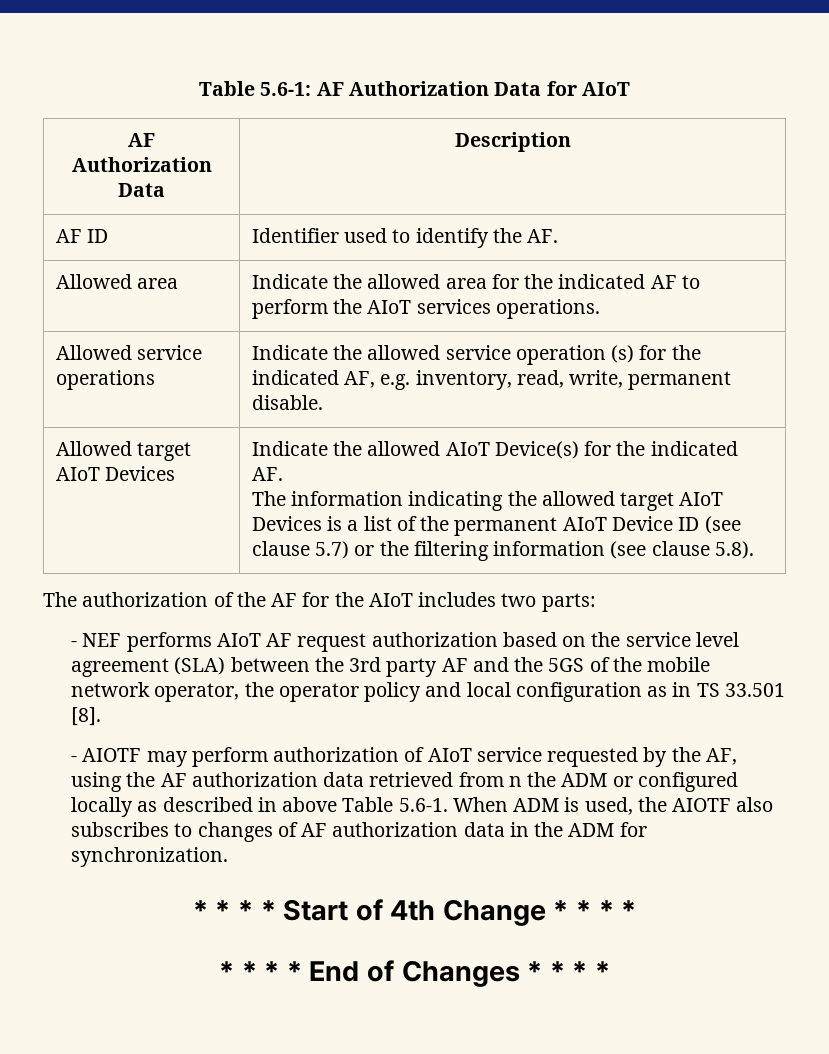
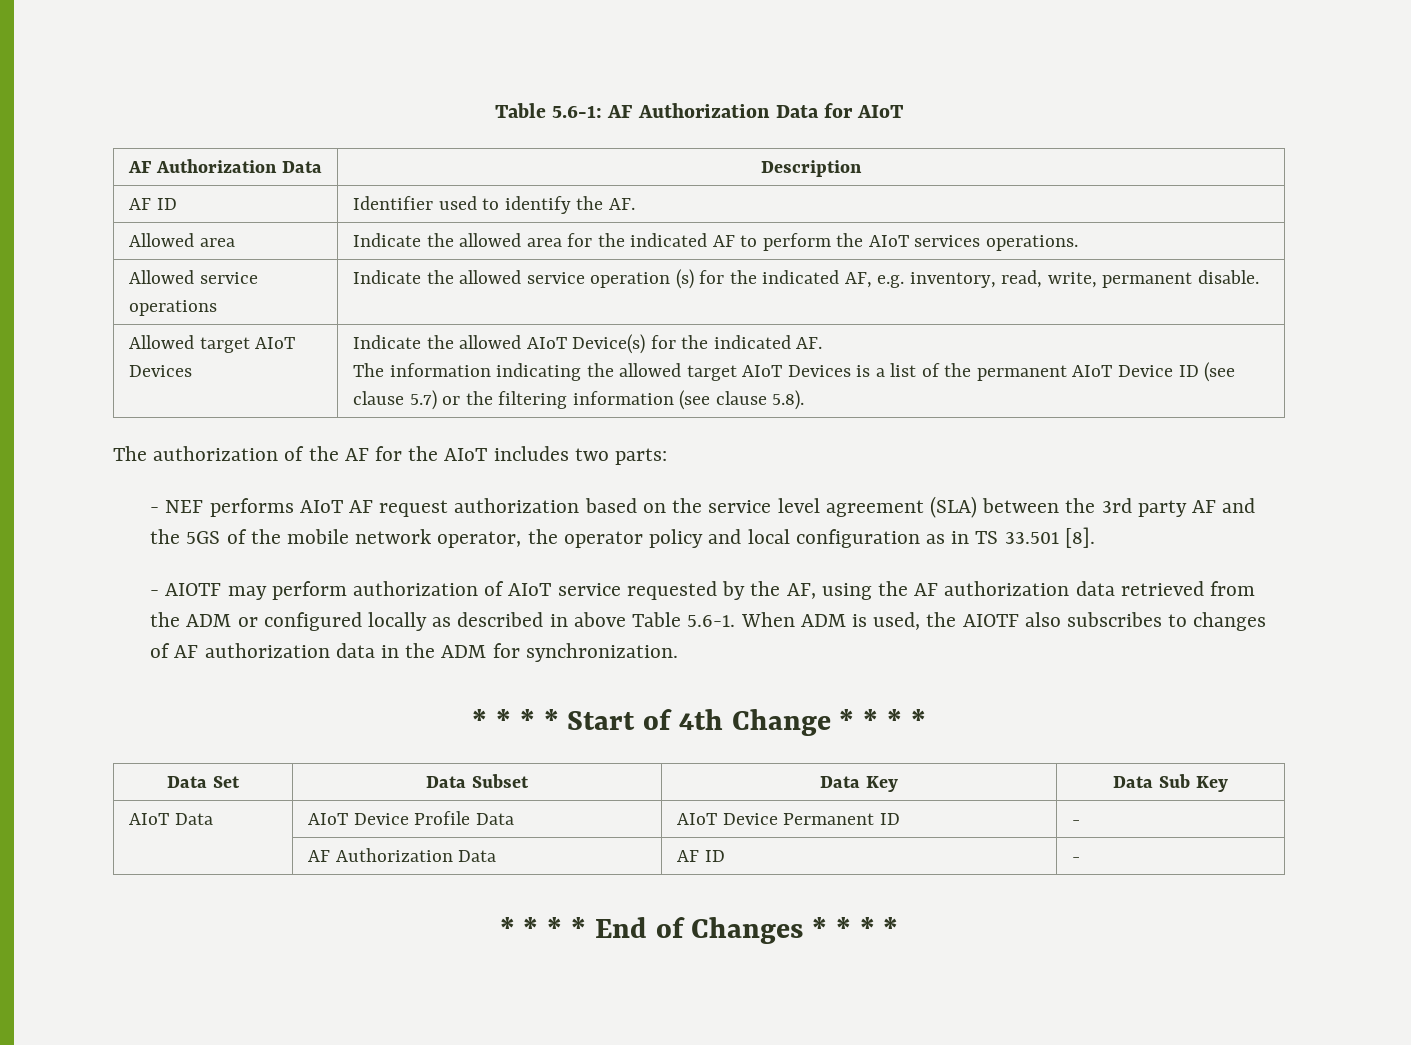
- - AIOTF may perform authorization of AIoT service requested by the AF, using the AF authorization data retrieved from n the ADM or configured locally as described in above Table 5.6-1. When ADM is used, the AIOTF also subscribes to changes of AF authorization data in the ADM for synchronization.
+ - AIOTF may perform authorization of AIoT service requested by the AF, using the AF authorization data retrieved from the ADM or configured locally as described in above Table 5.6-1. When ADM is used, the AIOTF also subscribes to changes of AF authorization data in the ADM for synchronization.
+ Data Set | Data Subset | Data Key | Data Sub Key
+ AIoT Data | AIoT Device Profile Data | AIoT Device Permanent ID | -
+ | AF Authorization Data | AF ID | -

